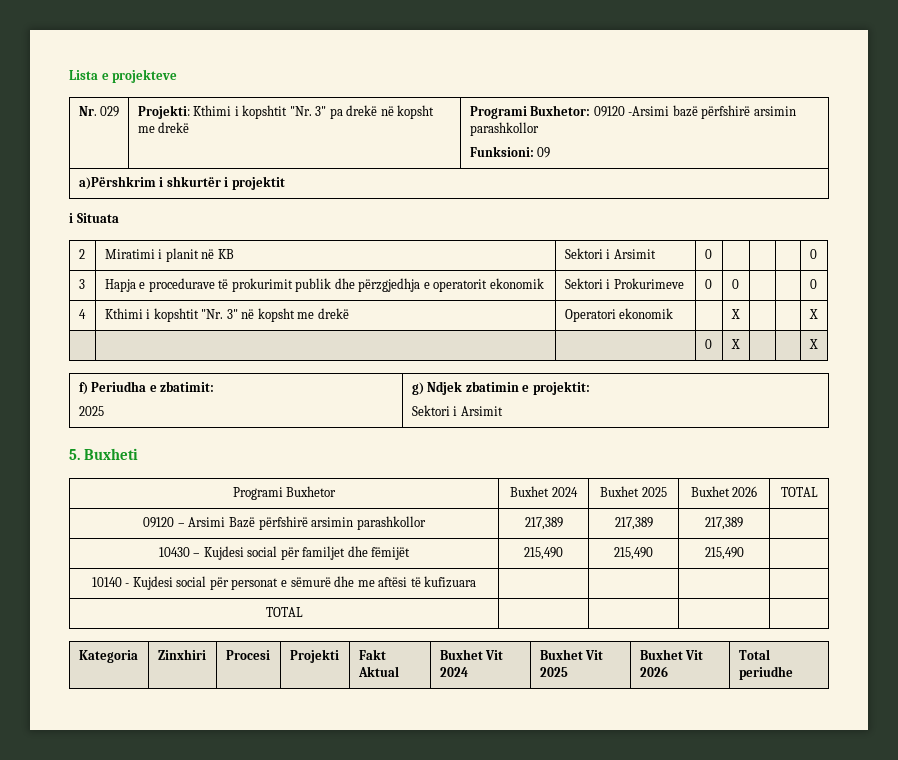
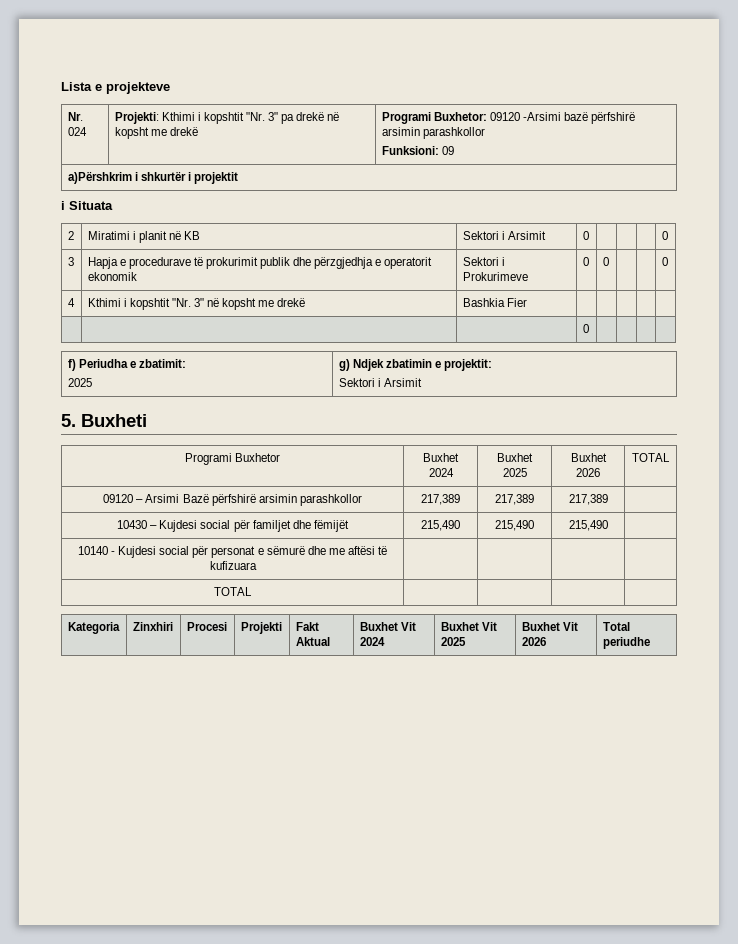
- Nr. 029 | Projekti: Kthimi i kopshtit "Nr. 3" pa drekë në kopsht me drekë | Programi Buxhetor: 09120 -Arsimi bazë përfshirë arsimin parashkollor
+ Nr. 024 | Projekti: Kthimi i kopshtit "Nr. 3" pa drekë në kopsht me drekë | Programi Buxhetor: 09120 -Arsimi bazë përfshirë arsimin parashkollor
- 4 | Kthimi i kopshtit "Nr. 3" në kopsht me drekë | Operatori ekonomik | | X | | | X
- | | | 0 | X | | | X
+ 4 | Kthimi i kopshtit "Nr. 3" në kopsht me drekë | Bashkia Fier | | | | |
+ | | | 0 | | | |

